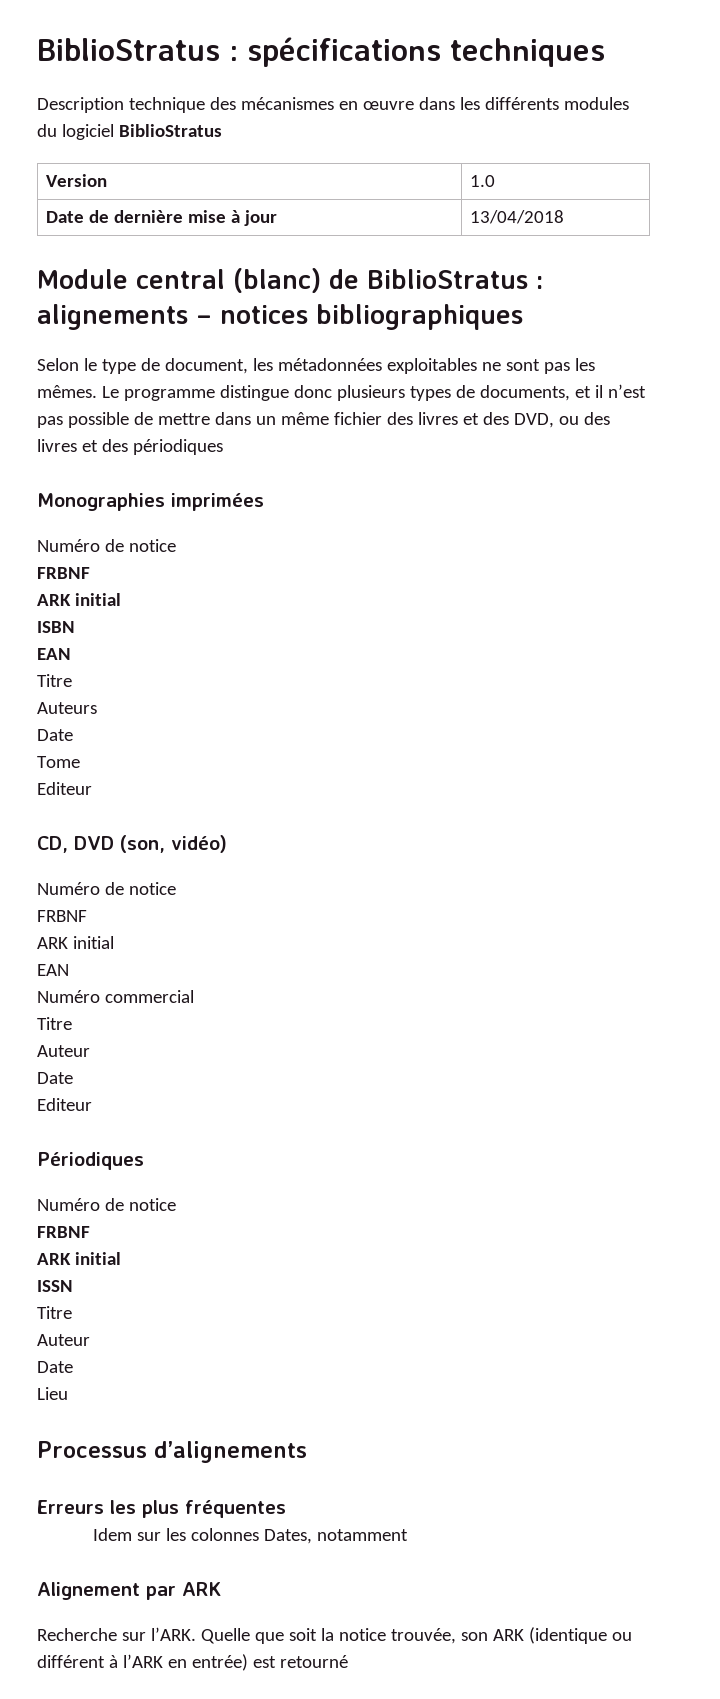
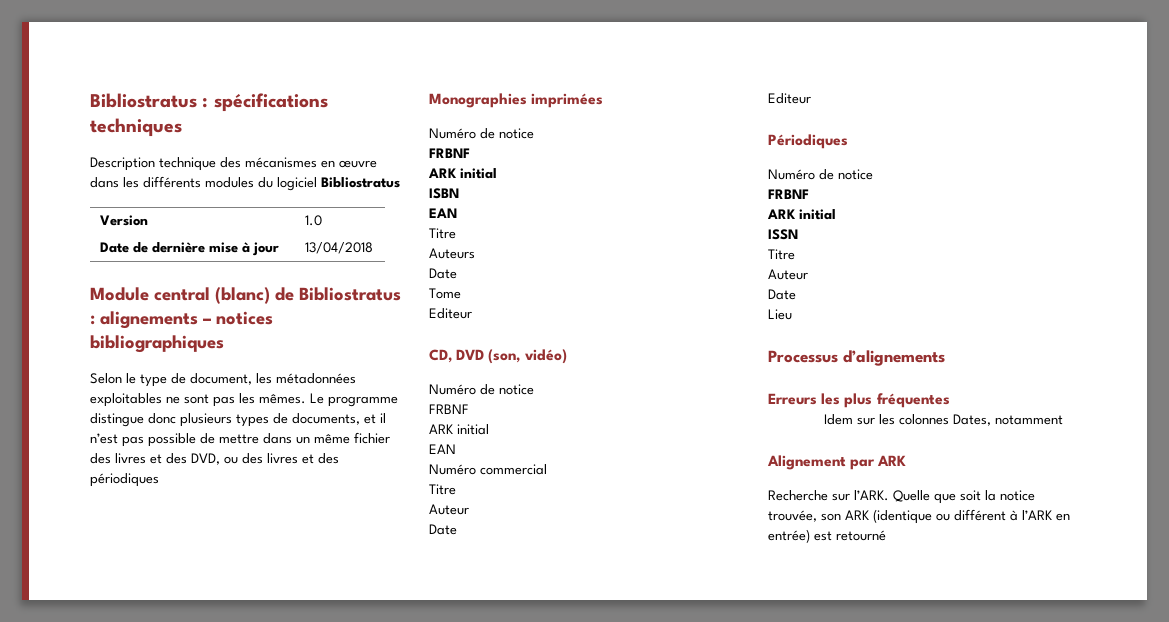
- BiblioStratus : spécifications techniques
+ Bibliostratus : spécifications techniques
- Description technique des mécanismes en œuvre dans les différents modules du logiciel BiblioStratus
+ Description technique des mécanismes en œuvre dans les différents modules du logiciel Bibliostratus
- Module central (blanc) de BiblioStratus : alignements – notices bibliographiques
+ Module central (blanc) de Bibliostratus : alignements – notices bibliographiques

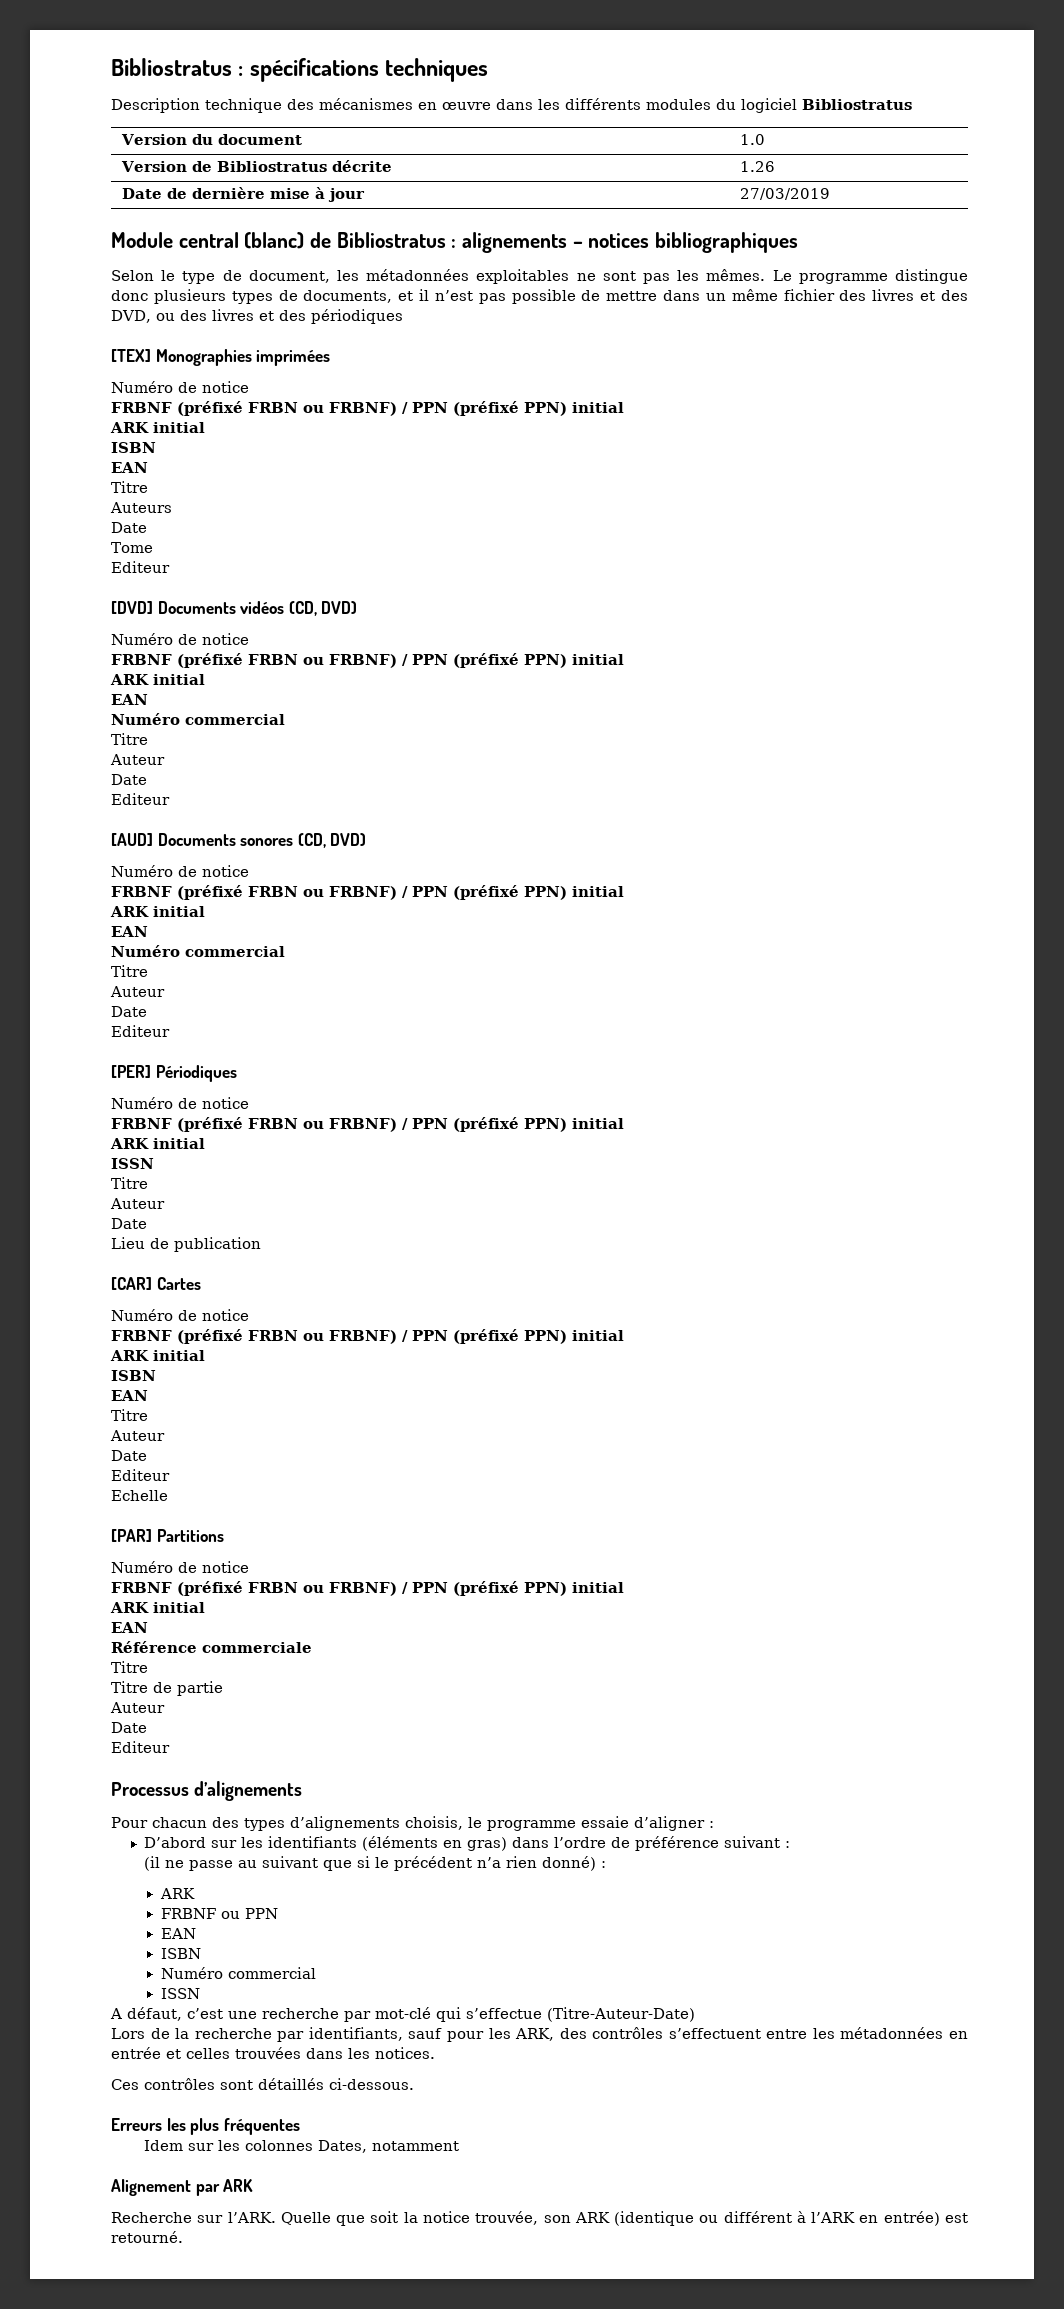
- Version | 1.0
+ Version du document | 1.0
+ Version de Bibliostratus décrite | 1.26
- Date de dernière mise à jour | 13/04/2018
+ Date de dernière mise à jour | 27/03/2019
- Monographies imprimées
+ [TEX] Monographies imprimées
  Numéro de notice
- FRBNF
+ FRBNF (préfixé FRBN ou FRBNF) / PPN (préfixé PPN) initial
- CD, DVD (son, vidéo)
+ [DVD] Documents vidéos (CD, DVD)
  Numéro de notice
- FRBNF
+ FRBNF (préfixé FRBN ou FRBNF) / PPN (préfixé PPN) initial
  ARK initial
  EAN
  Numéro commercial
  Titre
  Auteur
  Date
  Editeur
- Périodiques
+ [AUD] Documents sonores (CD, DVD)
  Numéro de notice
- FRBNF
+ FRBNF (préfixé FRBN ou FRBNF) / PPN (préfixé PPN) initial
+ ARK initial
+ EAN
+ Numéro commercial
+ Titre
+ Auteur
+ Date
+ Editeur
+ [PER] Périodiques
+ Numéro de notice
+ FRBNF (préfixé FRBN ou FRBNF) / PPN (préfixé PPN) initial
- Lieu
+ Lieu de publication
+ [CAR] Cartes
+ Numéro de notice
+ FRBNF (préfixé FRBN ou FRBNF) / PPN (préfixé PPN) initial
+ ARK initial
+ ISBN
+ EAN
+ Titre
+ Auteur
+ Date
+ Editeur
+ Echelle
+ [PAR] Partitions
+ Numéro de notice
+ FRBNF (préfixé FRBN ou FRBNF) / PPN (préfixé PPN) initial
+ ARK initial
+ EAN
+ Référence commerciale
+ Titre
+ Titre de partie
+ Auteur
+ Date
+ Editeur
  Processus d’alignements
+ Pour chacun des types d’alignements choisis, le programme essaie d’aligner :
+ D’abord sur les identifiants (éléments en gras) dans l’ordre de préférence suivant :
+ (il ne passe au suivant que si le précédent n’a rien donné) :
+ ARK
+ FRBNF ou PPN
+ EAN
+ ISBN
+ Numéro commercial
+ ISSN
+ A défaut, c’est une recherche par mot-clé qui s’effectue (Titre-Auteur-Date)
+ Lors de la recherche par identifiants, sauf pour les ARK, des contrôles s’effectuent entre les métadonnées en entrée et celles trouvées dans les notices.
+ Ces contrôles sont détaillés ci-dessous.
- Quelle que soit la notice trouvée, son ARK (identique ou différent à l’ARK en entrée) est retourné
+ Quelle que soit la notice trouvée, son ARK (identique ou différent à l’ARK en entrée) est retourné.

